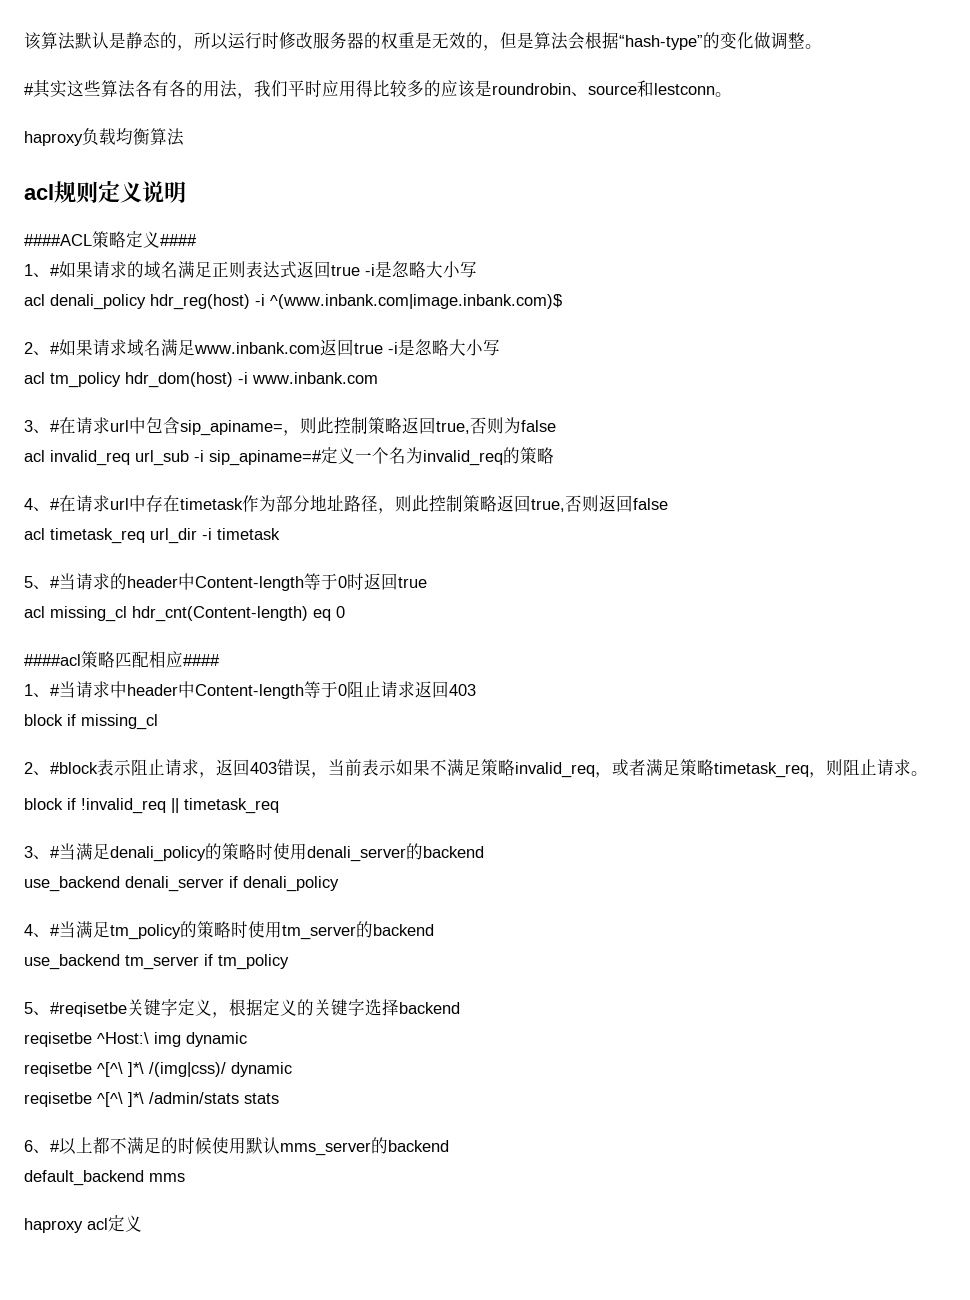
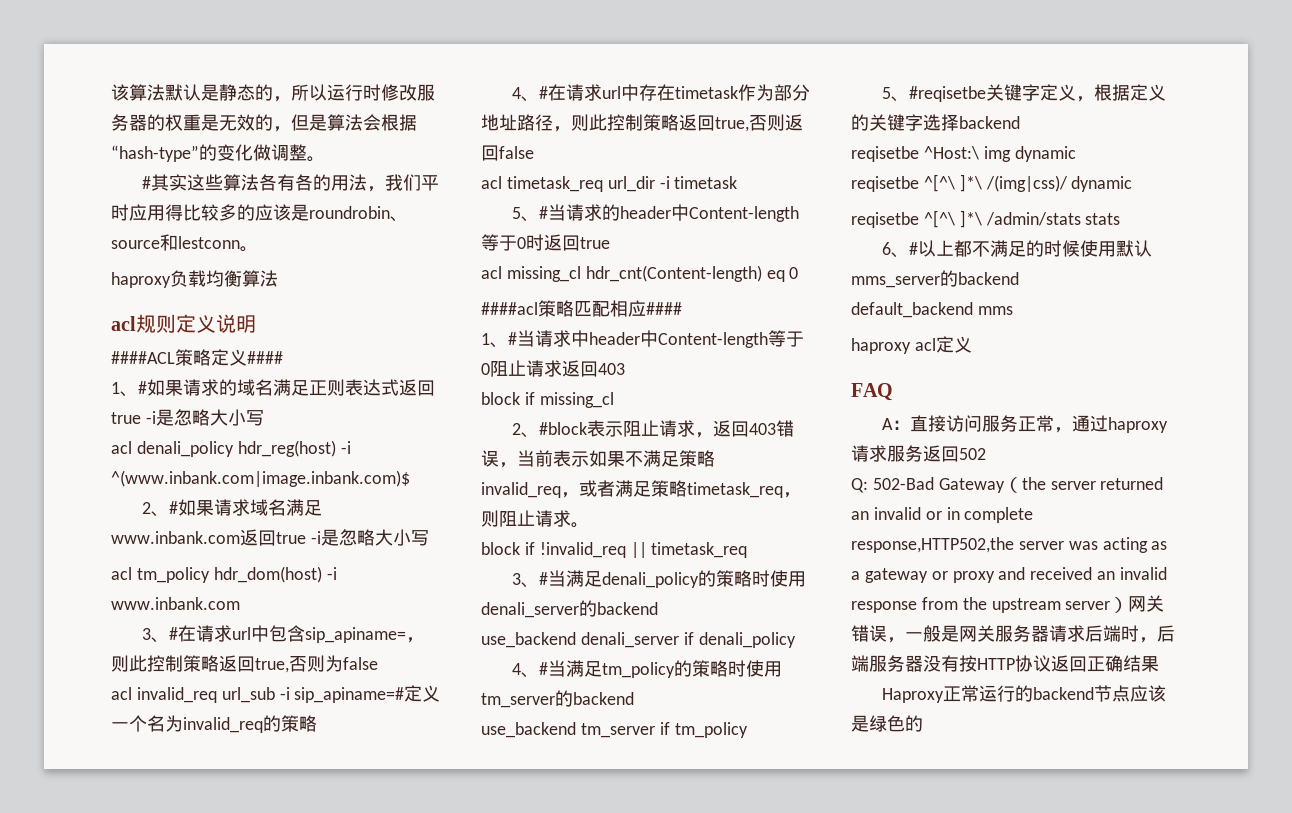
+ FAQ
+ A：直接访问服务正常，通过haproxy请求服务返回502
+ Q: 502-Bad Gateway（the server returned an invalid or in complete response,HTTP502,the server was acting as a gateway or proxy and received an invalid response from the upstream server）网关错误，一般是网关服务器请求后端时，后端服务器没有按HTTP协议返回正确结果
+ Haproxy正常运行的backend节点应该是绿色的

